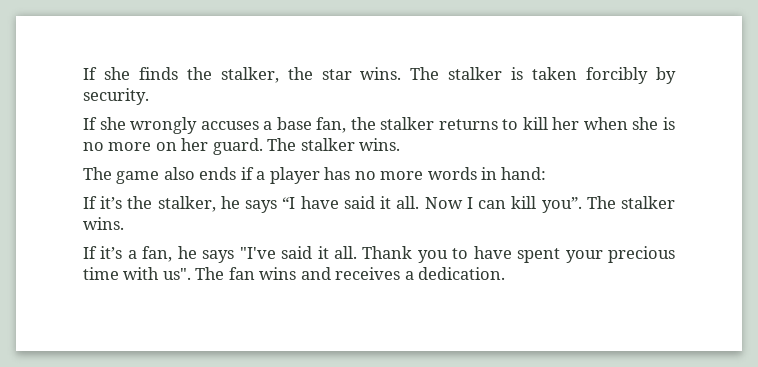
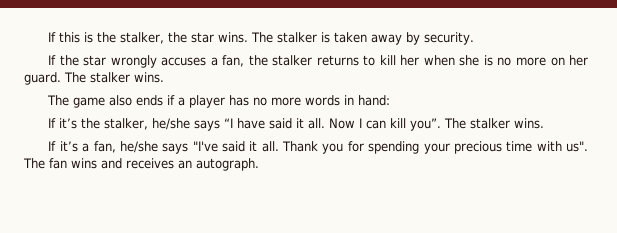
- If she finds the stalker, the star wins.
+ If this is the stalker, the star wins.
- The stalker is taken forcibly by security.
+ The stalker is taken away by security.
- If she wrongly accuses a base fan, the stalker returns to kill her when she is no more on her guard.
+ If the star wrongly accuses a fan, the stalker returns to kill her when she is no more on her guard.
- If it’s the stalker, he says “I have said it all.
+ If it’s the stalker, he/she says “I have said it all.
- If it’s a fan, he says "I've said it all.
+ If it’s a fan, he/she says "I've said it all.
- Thank you to have spent your precious time with us".
+ Thank you for spending your precious time with us".
- The fan wins and receives a dedication.
+ The fan wins and receives an autograph.

